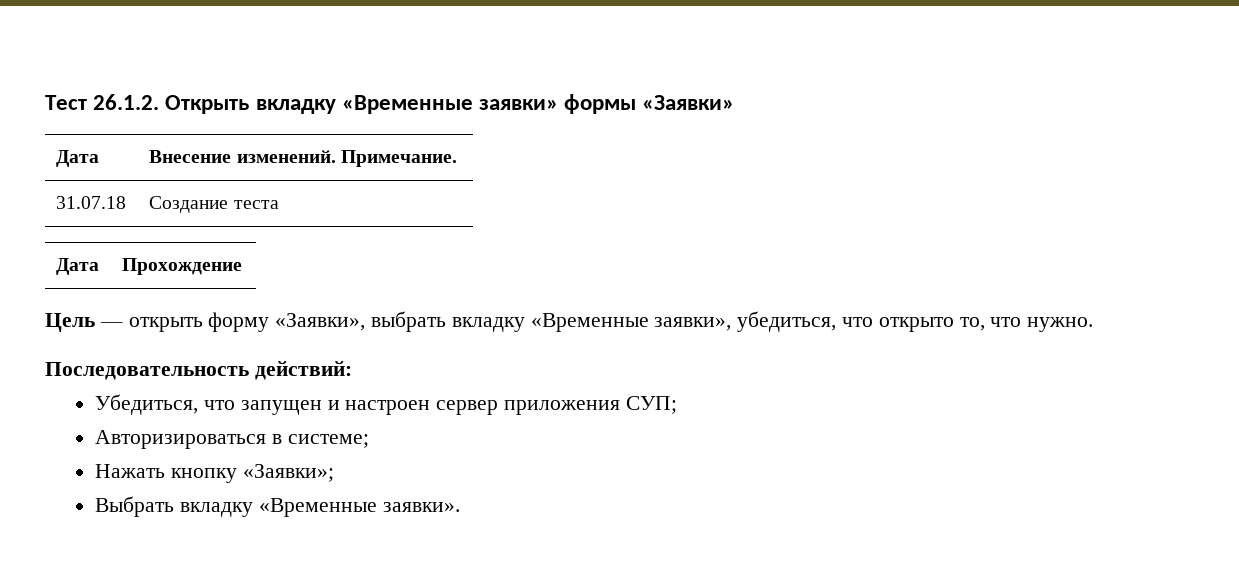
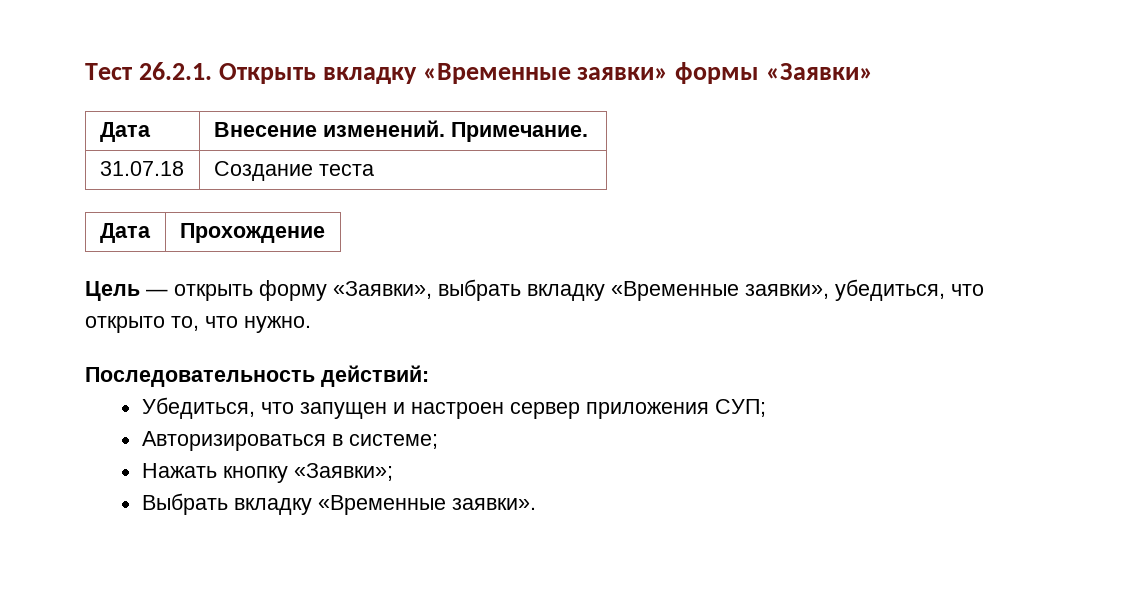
- Тест 26.1.2. Открыть вкладку «Временные заявки» формы «Заявки»
+ Тест 26.2.1. Открыть вкладку «Временные заявки» формы «Заявки»

